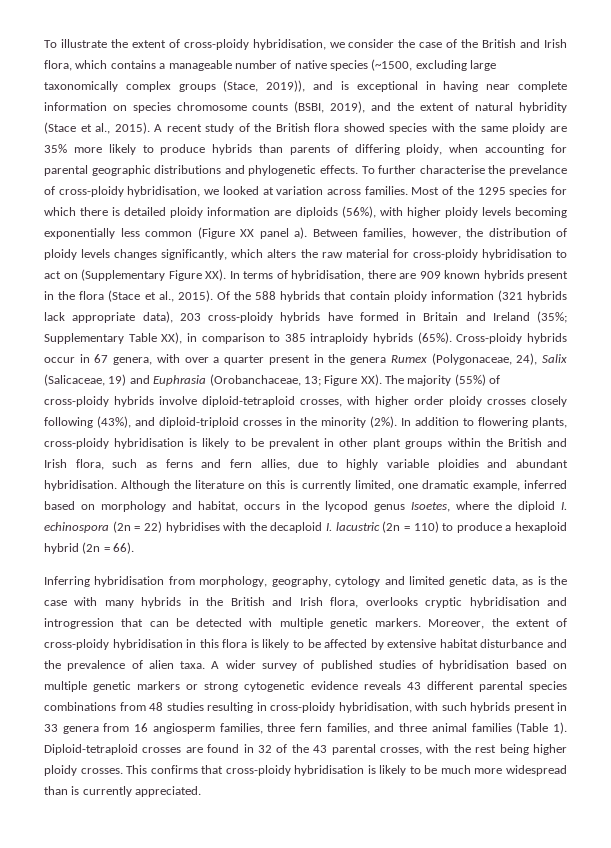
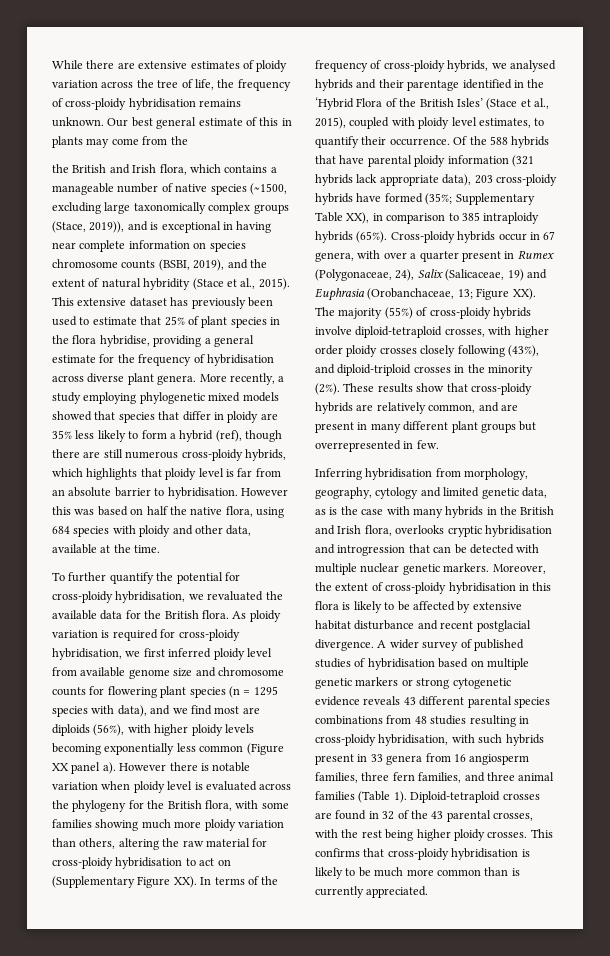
- To illustrate the extent of cross-ploidy hybridisation, we consider the case of the British and Irish flora, which contains a manageable number of native species (~1500, excluding large taxonomically complex groups (Stace, 2019)), and is exceptional in having near complete information on species chromosome counts (BSBI, 2019), and the extent of natural hybridity (Stace et al., 2015).
+ While there are extensive estimates of ploidy variation across the tree of life, the frequency of cross-ploidy hybridisation remains unknown. Our best general estimate of this in plants may come from the
+ the British and Irish flora, which contains a manageable number of native species (~1500, excluding large taxonomically complex groups (Stace, 2019)), and is exceptional in having near complete information on species chromosome counts (BSBI, 2019), and the extent of natural hybridity (Stace et al., 2015).
- A recent study of the British flora showed species with the same ploidy are 35% more likely to produce hybrids than parents of differing ploidy, when accounting for parental geographic distributions and phylogenetic effects. To further characterise the prevelance of cross-ploidy hybridisation, we looked at variation across families. Most of the 1295 species for which there is detailed ploidy information are diploids (56%), with higher ploidy levels becoming exponentially less common (Figure XX panel a).
+ This extensive dataset has previously been used to estimate that 25% of plant species in the flora hybridise, providing a general estimate for the frequency of hybridisation across diverse plant genera. More recently, a study employing phylogenetic mixed models showed that species that differ in ploidy are 35% less likely to form a hybrid (ref), though there are still numerous cross-ploidy hybrids, which highlights that ploidy level is far from an absolute barrier to hybridisation. However this was based on half the native flora, using 684 species with ploidy and other data, available at the time.
+ To further quantify the potential for cross-ploidy hybridisation, we revaluated the available data for the British flora. As ploidy variation is required for cross-ploidy hybridisation, we first inferred ploidy level from available genome size and chromosome counts for flowering plant species (n = 1295 species with data), and we find most are diploids (56%), with higher ploidy levels becoming exponentially less common (Figure XX panel a).
- Between families, however, the distribution of ploidy levels changes significantly, which alters the raw material for cross-ploidy hybridisation to act on (Supplementary Figure XX). In terms of hybridisation, there are 909 known hybrids present in the flora (Stace et al., 2015).
+ However there is notable variation when ploidy level is evaluated across the phylogeny for the British flora, with some families showing much more ploidy variation than others, altering the raw material for cross-ploidy hybridisation to act on (Supplementary Figure XX). In terms of the frequency of cross-ploidy hybrids, we analysed hybrids and their parentage identified in the ‘Hybrid Flora of the British Isles’ (Stace et al., 2015), coupled with ploidy level estimates, to quantify their occurrence.
- Of the 588 hybrids that contain ploidy information (321 hybrids lack appropriate data), 203 cross-ploidy hybrids have formed in Britain and Ireland (35%; Supplementary Table XX), in comparison to 385 intraploidy hybrids (65%).
+ Of the 588 hybrids that have parental ploidy information (321 hybrids lack appropriate data), 203 cross-ploidy hybrids have formed (35%; Supplementary Table XX), in comparison to 385 intraploidy hybrids (65%).
- Cross-ploidy hybrids occur in 67 genera, with over a quarter present in the genera Rumex (Polygonaceae, 24), Salix (Salicaceae, 19) and Euphrasia (Orobanchaceae, 13; Figure XX). The majority (55%) of cross-ploidy hybrids involve diploid-tetraploid crosses, with higher order ploidy crosses closely following (43%), and diploid-triploid crosses in the minority (2%).
+ Cross-ploidy hybrids occur in 67 genera, with over a quarter present in Rumex (Polygonaceae, 24), Salix (Salicaceae, 19) and Euphrasia (Orobanchaceae, 13; Figure XX). The majority (55%) of cross-ploidy hybrids involve diploid-tetraploid crosses, with higher order ploidy crosses closely following (43%), and diploid-triploid crosses in the minority (2%).
- In addition to flowering plants, cross-ploidy hybridisation is likely to be prevalent in other plant groups within the British and Irish flora, such as ferns and fern allies, due to highly variable ploidies and abundant hybridisation. Although the literature on this is currently limited, one dramatic example, inferred based on morphology and habitat, occurs in the lycopod genus Isoetes, where the diploid I. echinospora (2n = 22) hybridises with the decaploid I. lacustric (2n = 110) to produce a hexaploid hybrid (2n = 66).
+ These results show that cross-ploidy hybrids are relatively common, and are present in many different plant groups but overrepresented in few.
- Inferring hybridisation from morphology, geography, cytology and limited genetic data, as is the case with many hybrids in the British and Irish flora, overlooks cryptic hybridisation and introgression that can be detected with multiple genetic markers.
+ Inferring hybridisation from morphology, geography, cytology and limited genetic data, as is the case with many hybrids in the British and Irish flora, overlooks cryptic hybridisation and introgression that can be detected with multiple nuclear genetic markers.
- Moreover, the extent of cross-ploidy hybridisation in this flora is likely to be affected by extensive habitat disturbance and the prevalence of alien taxa.
+ Moreover, the extent of cross-ploidy hybridisation in this flora is likely to be affected by extensive habitat disturbance and recent postglacial divergence.
- This confirms that cross-ploidy hybridisation is likely to be much more widespread than is currently appreciated.
+ This confirms that cross-ploidy hybridisation is likely to be much more common than is currently appreciated.

